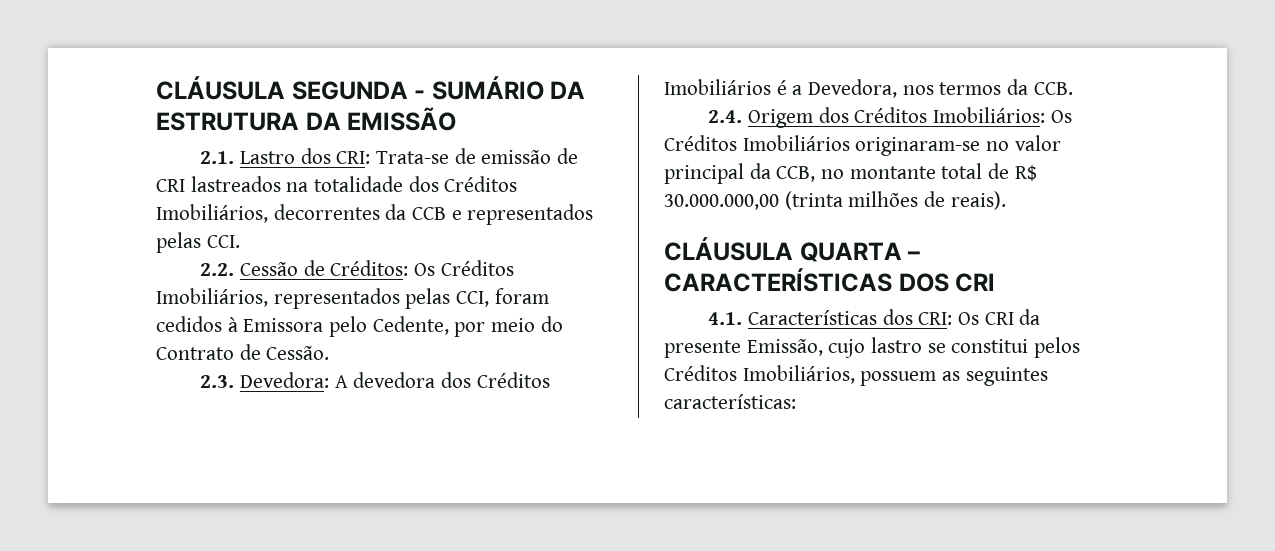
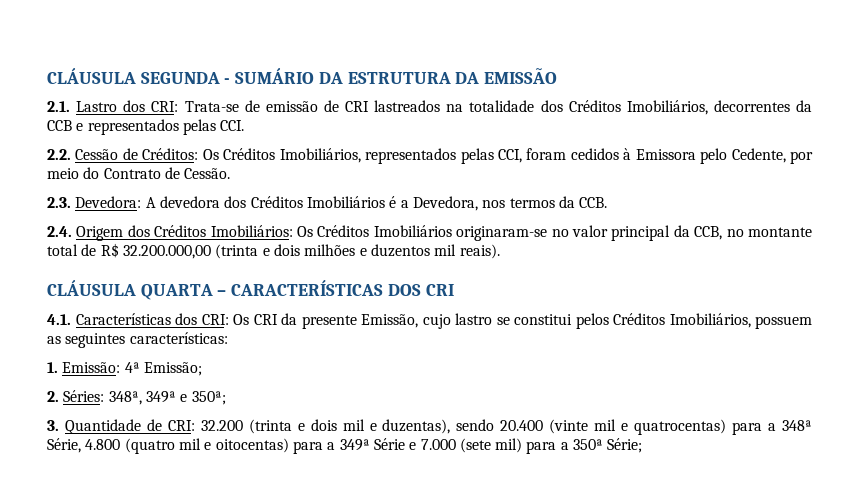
- 2.4. Origem dos Créditos Imobiliários: Os Créditos Imobiliários originaram-se no valor principal da CCB, no montante total de R$ 30.000.000,00 (trinta milhões de reais).
+ 2.4. Origem dos Créditos Imobiliários: Os Créditos Imobiliários originaram-se no valor principal da CCB, no montante total de R$ 32.200.000,00 (trinta e dois milhões e duzentos mil reais).
+ 1. Emissão: 4ª Emissão;
+ 2. Séries: 348ª, 349ª e 350ª;
+ 3. Quantidade de CRI: 32.200 (trinta e dois mil e duzentas), sendo 20.400 (vinte mil e quatrocentas) para a 348ª Série, 4.800 (quatro mil e oitocentas) para a 349ª Série e 7.000 (sete mil) para a 350ª Série;

